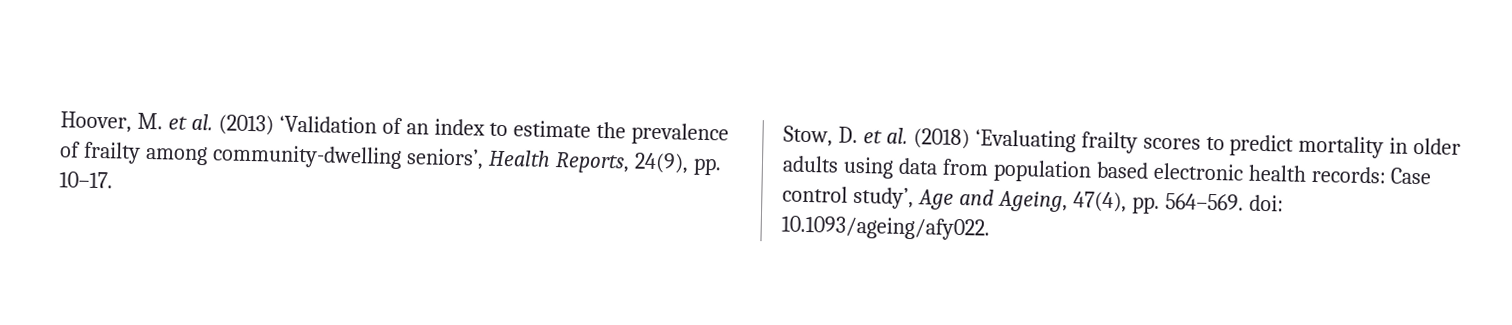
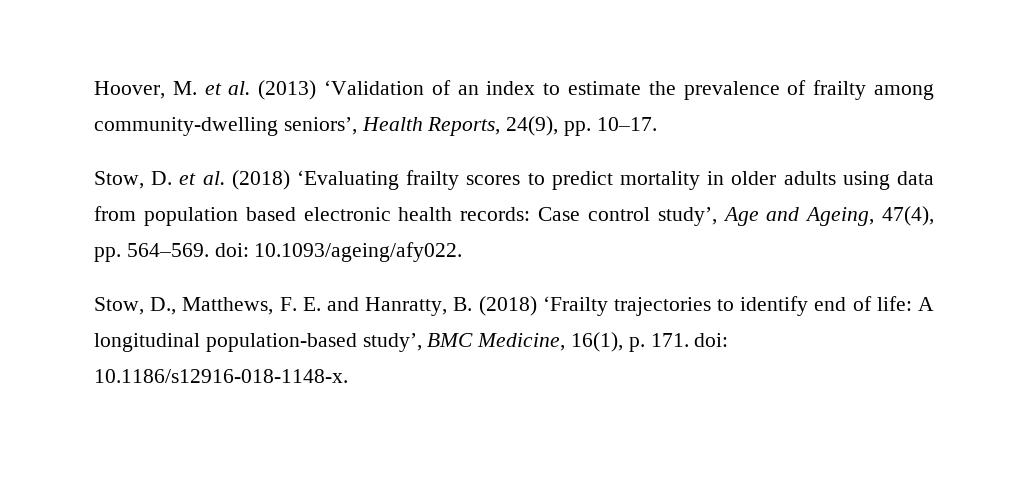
+ Stow, D., Matthews, F. E. and Hanratty, B. (2018) ‘Frailty trajectories to identify end of life: A longitudinal population-based study’, BMC Medicine, 16(1), p. 171. doi: 10.1186/s12916-018-1148-x.

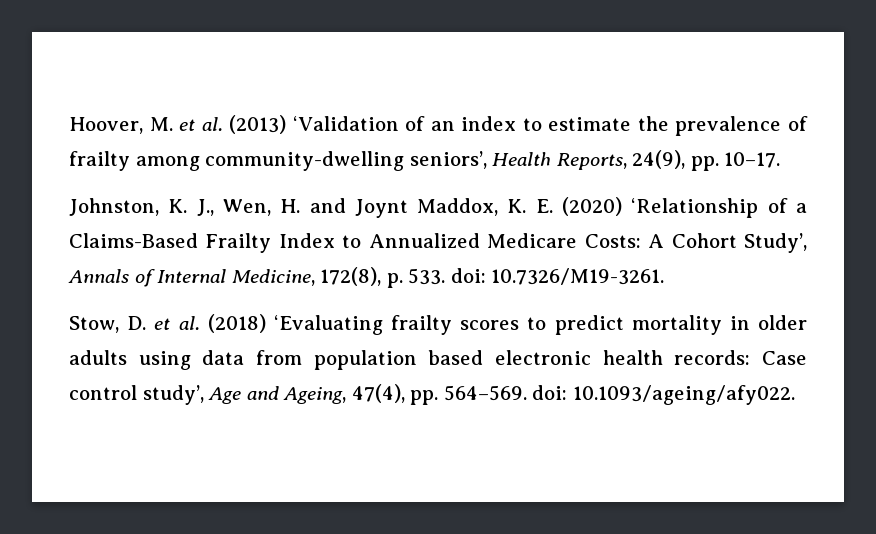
+ Johnston, K. J., Wen, H. and Joynt Maddox, K. E. (2020) ‘Relationship of a Claims-Based Frailty Index to Annualized Medicare Costs: A Cohort Study’, Annals of Internal Medicine, 172(8), p. 533. doi: 10.7326/M19-3261.
- Stow, D., Matthews, F. E. and Hanratty, B. (2018) ‘Frailty trajectories to identify end of life: A longitudinal population-based study’, BMC Medicine, 16(1), p. 171. doi: 10.1186/s12916-018-1148-x.

